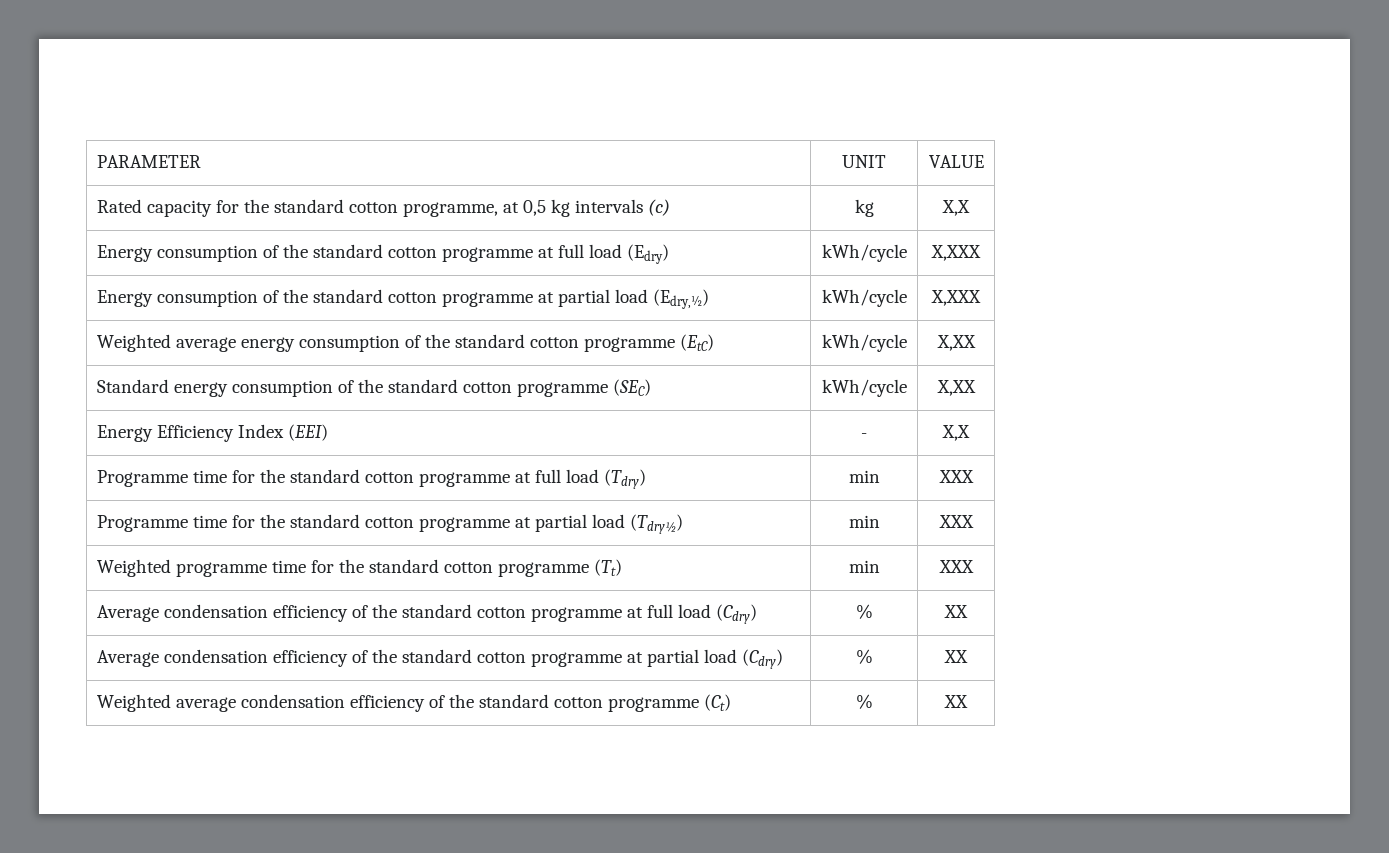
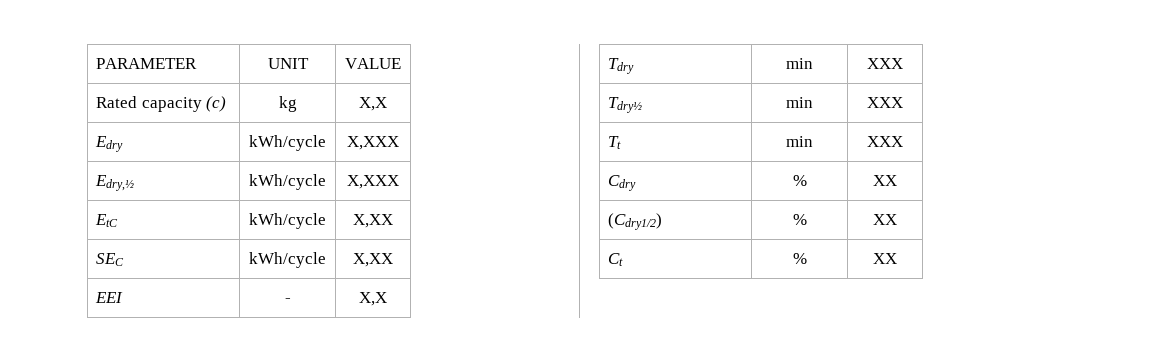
- Rated capacity for the standard cotton programme, at 0,5 kg intervals (c) | kg | X,X
- Energy consumption of the standard cotton programme at full load (Edry) | kWh/cycle | X,XXX
- Energy consumption of the standard cotton programme at partial load (Edry,½) | kWh/cycle | X,XXX
- Weighted average energy consumption of the standard cotton programme (EtC) | kWh/cycle | X,XX
- Standard energy consumption of the standard cotton programme (SEC) | kWh/cycle | X,XX
- Energy Efficiency Index (EEI) | - | X,X
- Programme time for the standard cotton programme at full load (Tdry) | min | XXX
- Programme time for the standard cotton programme at partial load (Tdry½) | min | XXX
- Weighted programme time for the standard cotton programme (Tt) | min | XXX
- Average condensation efficiency of the standard cotton programme at full load (Cdry) | % | XX
- Average condensation efficiency of the standard cotton programme at partial load (Cdry) | % | XX
- Weighted average condensation efficiency of the standard cotton programme (Ct) | % | XX
+ Rated capacity (c) | kg | X,X
+ Edry | kWh/cycle | X,XXX
+ Edry,½ | kWh/cycle | X,XXX
+ EtC | kWh/cycle | X,XX
+ SEC | kWh/cycle | X,XX
+ EEI | - | X,X
+ Tdry | min | XXX
+ Tdry½ | min | XXX
+ Tt | min | XXX
+ Cdry | % | XX
+ (Cdry1/2) | % | XX
+ Ct | % | XX

